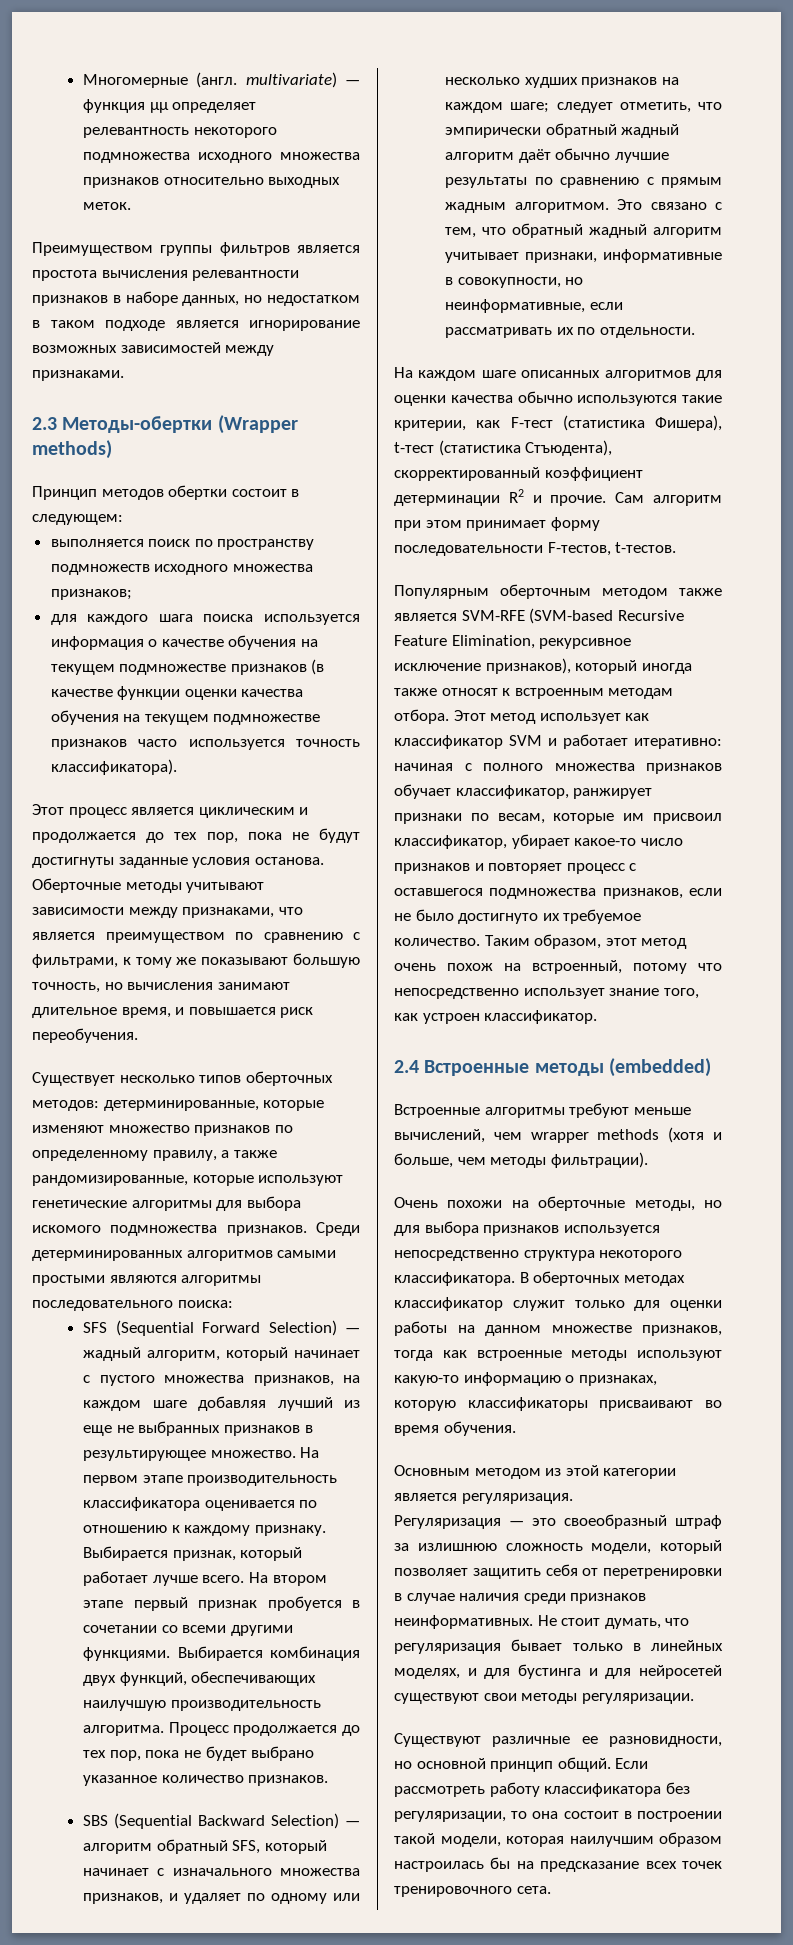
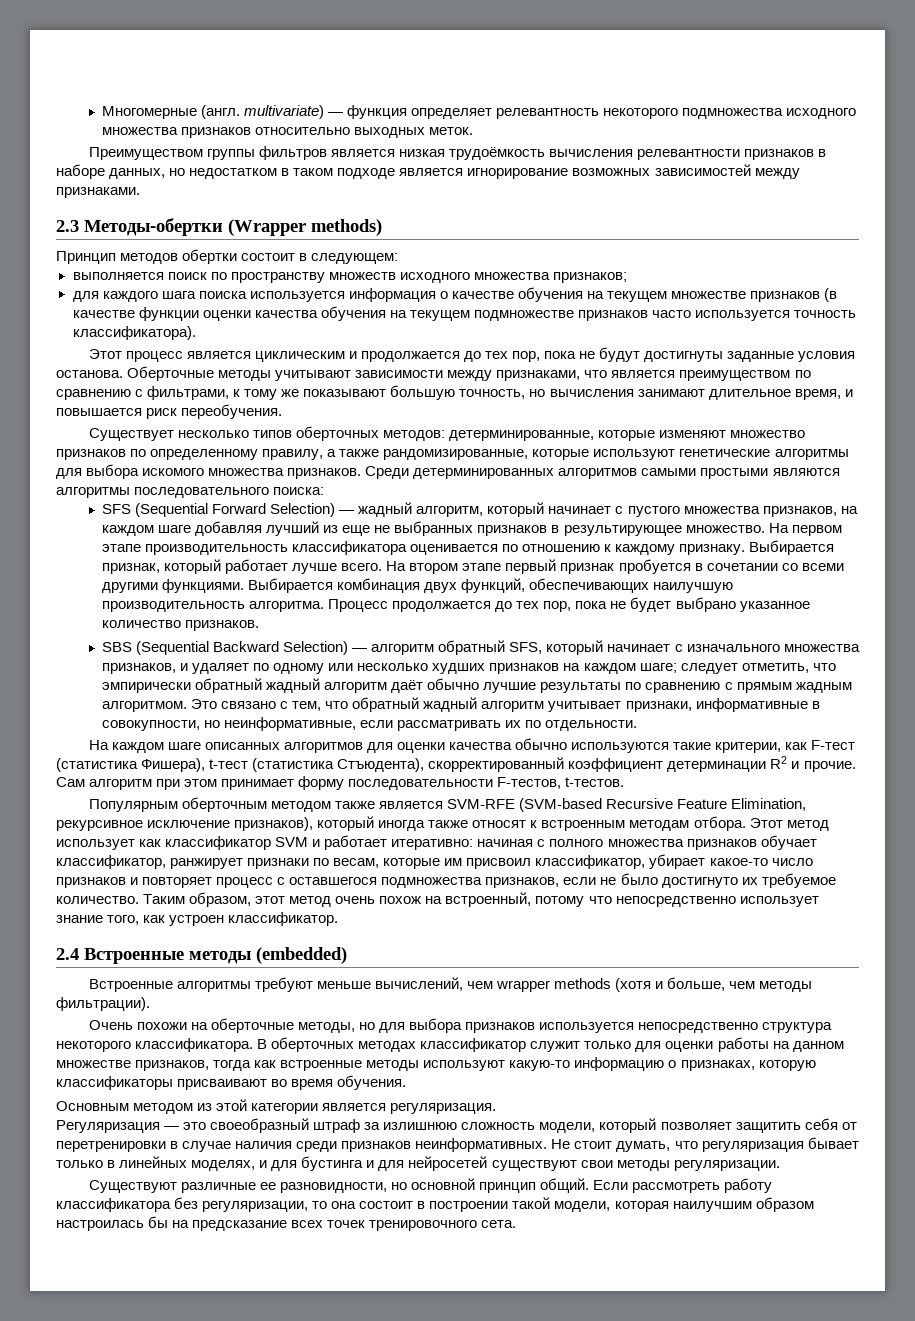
- Многомерные (англ. multivariate) — функция μμ определяет релевантность некоторого подмножества исходного множества признаков относительно выходных меток.
+ Многомерные (англ. multivariate) — функция определяет релевантность некоторого подмножества исходного множества признаков относительно выходных меток.
- Преимуществом группы фильтров является простота вычисления релевантности признаков в наборе данных, но недостатком в таком подходе является игнорирование возможных зависимостей между признаками.
+ Преимуществом группы фильтров является низкая трудоёмкость вычисления релевантности признаков в наборе данных, но недостатком в таком подходе является игнорирование возможных зависимостей между признаками.
- выполняется поиск по пространству подмножеств исходного множества признаков;
+ выполняется поиск по пространству множеств исходного множества признаков;
- для каждого шага поиска используется информация о качестве обучения на текущем подмножестве признаков (в качестве функции оценки качества обучения на текущем подмножестве признаков часто используется точность классификатора).
+ для каждого шага поиска используется информация о качестве обучения на текущем множестве признаков (в качестве функции оценки качества обучения на текущем подмножестве признаков часто используется точность классификатора).
- Существует несколько типов оберточных методов: детерминированные, которые изменяют множество признаков по определенному правилу, а также рандомизированные, которые используют генетические алгоритмы для выбора искомого подмножества признаков.
+ Существует несколько типов оберточных методов: детерминированные, которые изменяют множество признаков по определенному правилу, а также рандомизированные, которые используют генетические алгоритмы для выбора искомого множества признаков.

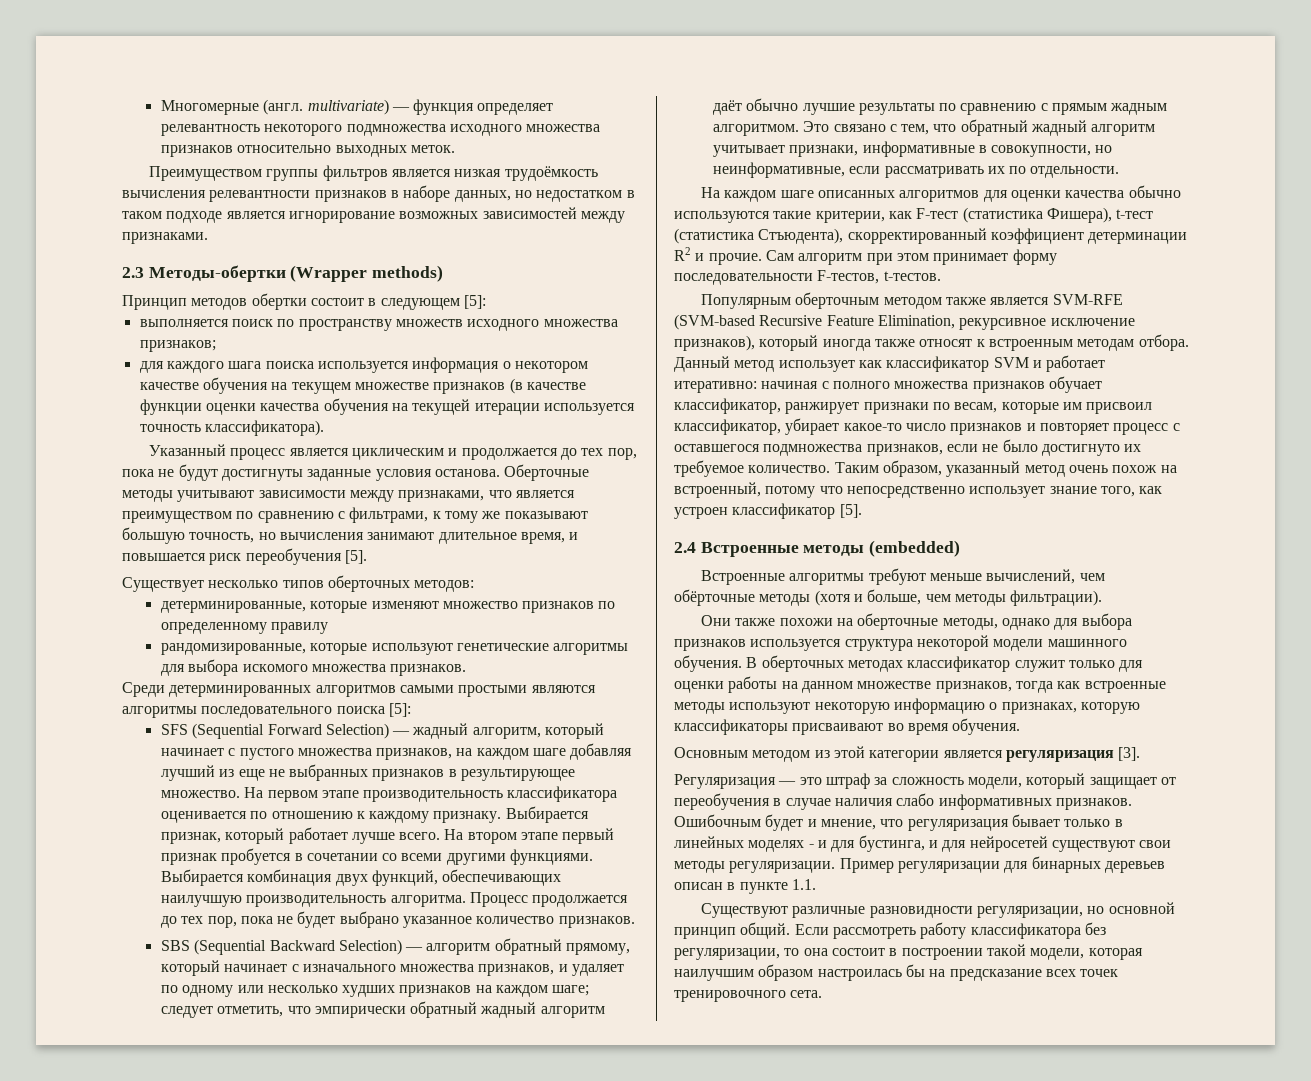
- Принцип методов обертки состоит в следующем:
+ Принцип методов обертки состоит в следующем [5]:
- для каждого шага поиска используется информация о качестве обучения на текущем множестве признаков (в качестве функции оценки качества обучения на текущем подмножестве признаков часто используется точность классификатора).
+ для каждого шага поиска используется информация о некотором качестве обучения на текущем множестве признаков (в качестве функции оценки качества обучения на текущей итерации используется точность классификатора).
- Этот процесс является циклическим и продолжается до тех пор, пока не будут достигнуты заданные условия останова.
+ Указанный процесс является циклическим и продолжается до тех пор, пока не будут достигнуты заданные условия останова.
- Оберточные методы учитывают зависимости между признаками, что является преимуществом по сравнению с фильтрами, к тому же показывают большую точность, но вычисления занимают длительное время, и повышается риск переобучения.
+ Оберточные методы учитывают зависимости между признаками, что является преимуществом по сравнению с фильтрами, к тому же показывают большую точность, но вычисления занимают длительное время, и повышается риск переобучения [5].
- Существует несколько типов оберточных методов: детерминированные, которые изменяют множество признаков по определенному правилу, а также рандомизированные, которые используют генетические алгоритмы для выбора искомого множества признаков. Среди детерминированных алгоритмов самыми простыми являются алгоритмы последовательного поиска:
+ Существует несколько типов оберточных методов:
+ детерминированные, которые изменяют множество признаков по определенному правилу
+ рандомизированные, которые используют генетические алгоритмы для выбора искомого множества признаков.
+ Среди детерминированных алгоритмов самыми простыми являются алгоритмы последовательного поиска [5]:
- SBS (Sequential Backward Selection) — алгоритм обратный SFS, который начинает с изначального множества признаков, и удаляет по одному или несколько худших признаков на каждом шаге; следует отметить, что эмпирически обратный жадный алгоритм даёт обычно лучшие результаты по сравнению с прямым жадным алгоритмом.
+ SBS (Sequential Backward Selection) — алгоритм обратный прямому, который начинает с изначального множества признаков, и удаляет по одному или несколько худших признаков на каждом шаге; следует отметить, что эмпирически обратный жадный алгоритм даёт обычно лучшие результаты по сравнению с прямым жадным алгоритмом.
- Этот метод использует как классификатор SVM и работает итеративно: начиная с полного множества признаков обучает классификатор, ранжирует признаки по весам, которые им присвоил классификатор, убирает какое-то число признаков и повторяет процесс с оставшегося подмножества признаков, если не было достигнуто их требуемое количество.
+ Данный метод использует как классификатор SVM и работает итеративно: начиная с полного множества признаков обучает классификатор, ранжирует признаки по весам, которые им присвоил классификатор, убирает какое-то число признаков и повторяет процесс с оставшегося подмножества признаков, если не было достигнуто их требуемое количество.
- Таким образом, этот метод очень похож на встроенный, потому что непосредственно использует знание того, как устроен классификатор.
+ Таким образом, указанный метод очень похож на встроенный, потому что непосредственно использует знание того, как устроен классификатор [5].
- Встроенные алгоритмы требуют меньше вычислений, чем wrapper methods (хотя и больше, чем методы фильтрации).
+ Встроенные алгоритмы требуют меньше вычислений, чем обёрточные методы (хотя и больше, чем методы фильтрации).
- Очень похожи на оберточные методы, но для выбора признаков используется непосредственно структура некоторого классификатора.
+ Они также похожи на оберточные методы, однако для выбора признаков используется структура некоторой модели машинного обучения.
- В оберточных методах классификатор служит только для оценки работы на данном множестве признаков, тогда как встроенные методы используют какую-то информацию о признаках, которую классификаторы присваивают во время обучения.
+ В оберточных методах классификатор служит только для оценки работы на данном множестве признаков, тогда как встроенные методы используют некоторую информацию о признаках, которую классификаторы присваивают во время обучения.
- Основным методом из этой категории является регуляризация.
+ Основным методом из этой категории является регуляризация [3].
- Регуляризация — это своеобразный штраф за излишнюю сложность модели, который позволяет защитить себя от перетренировки в случае наличия среди признаков неинформативных. Не стоит думать, что регуляризация бывает только в линейных моделях, и для бустинга и для нейросетей существуют свои методы регуляризации.
+ Регуляризация — это штраф за сложность модели, который защищает от переобучения в случае наличия слабо информативных признаков. Ошибочным будет и мнение, что регуляризация бывает только в линейных моделях - и для бустинга, и для нейросетей существуют свои методы регуляризации. Пример регуляризации для бинарных деревьев описан в пункте 1.1.
- Существуют различные ее разновидности, но основной принцип общий.
+ Существуют различные разновидности регуляризации, но основной принцип общий.

